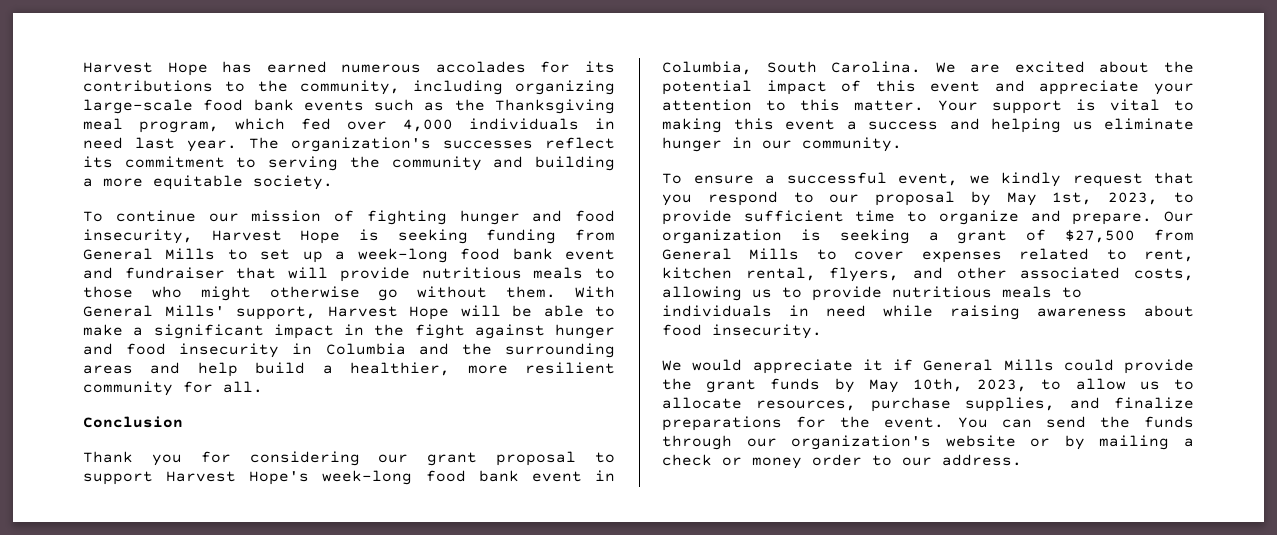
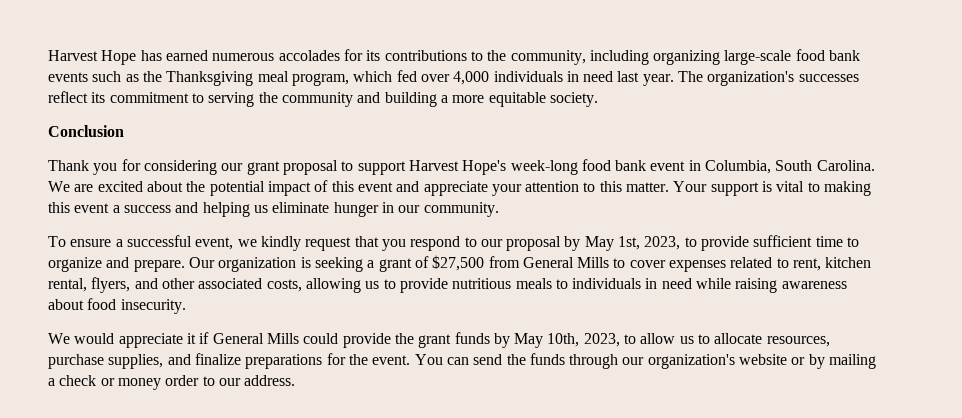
- To continue our mission of fighting hunger and food insecurity, Harvest Hope is seeking funding from General Mills to set up a week-long food bank event and fundraiser that will provide nutritious meals to those who might otherwise go without them. With General Mills' support, Harvest Hope will be able to make a significant impact in the fight against hunger and food insecurity in Columbia and the surrounding areas and help build a healthier, more resilient community for all.

